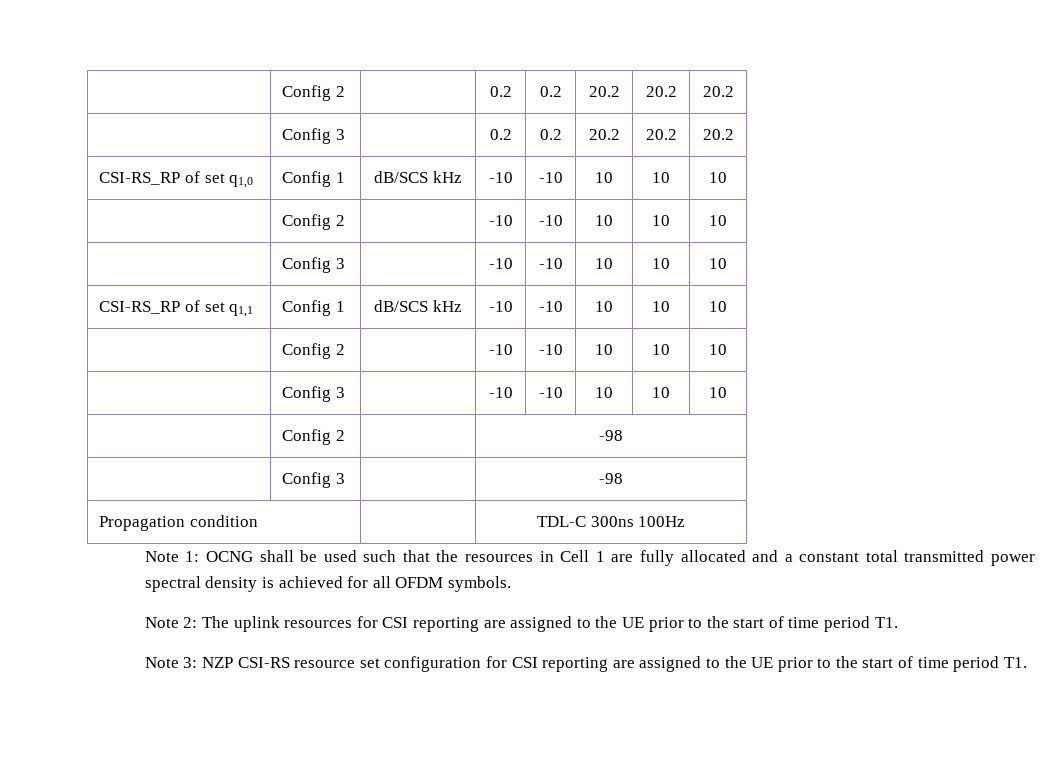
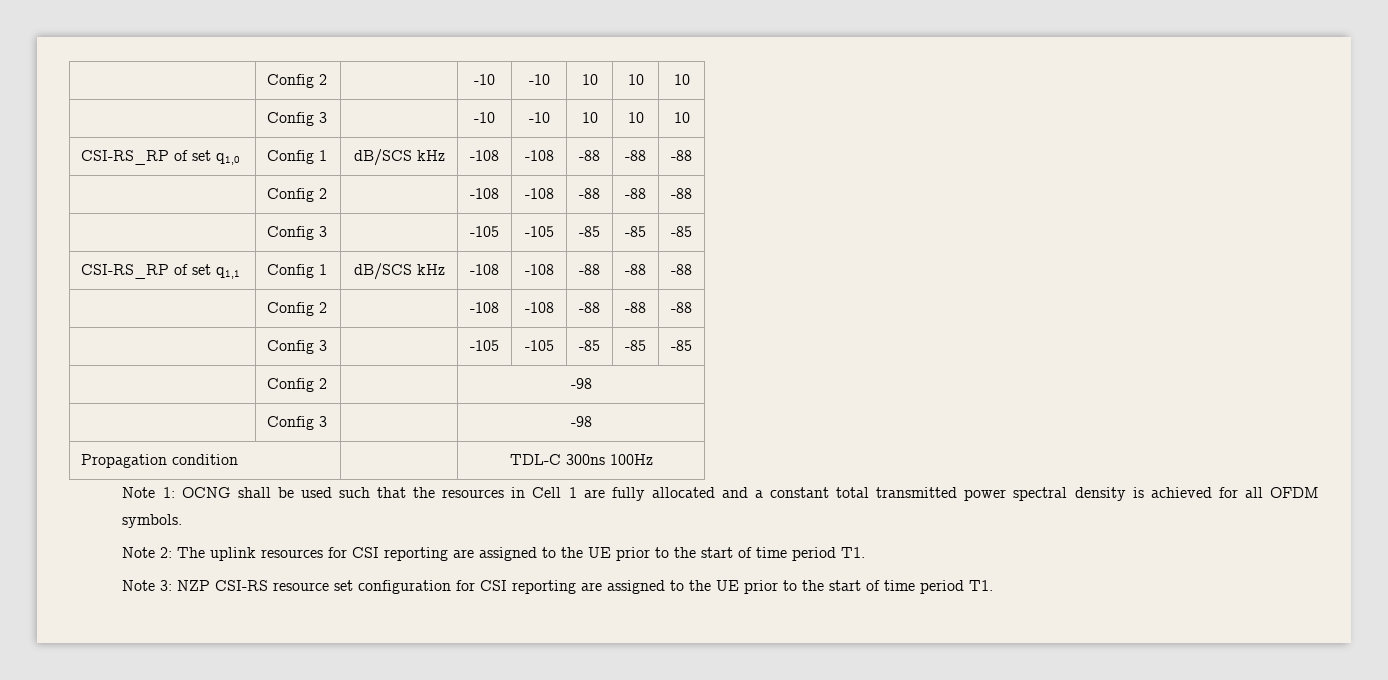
- | Config 2 | | 0.2 | 0.2 | 20.2 | 20.2 | 20.2
- | Config 3 | | 0.2 | 0.2 | 20.2 | 20.2 | 20.2
- CSI-RS_RP of set q1,0 | Config 1 | dB/SCS kHz | -10 | -10 | 10 | 10 | 10
+ CSI-RS_RP of set q1,0 | Config 1 | dB/SCS kHz | -108 | -108 | -88 | -88 | -88
+ | Config 2 | | -108 | -108 | -88 | -88 | -88
+ | Config 3 | | -105 | -105 | -85 | -85 | -85
- CSI-RS_RP of set q1,1 | Config 1 | dB/SCS kHz | -10 | -10 | 10 | 10 | 10
- | Config 2 | | -10 | -10 | 10 | 10 | 10
- | Config 3 | | -10 | -10 | 10 | 10 | 10
+ CSI-RS_RP of set q1,1 | Config 1 | dB/SCS kHz | -108 | -108 | -88 | -88 | -88
+ | Config 2 | | -108 | -108 | -88 | -88 | -88
+ | Config 3 | | -105 | -105 | -85 | -85 | -85

